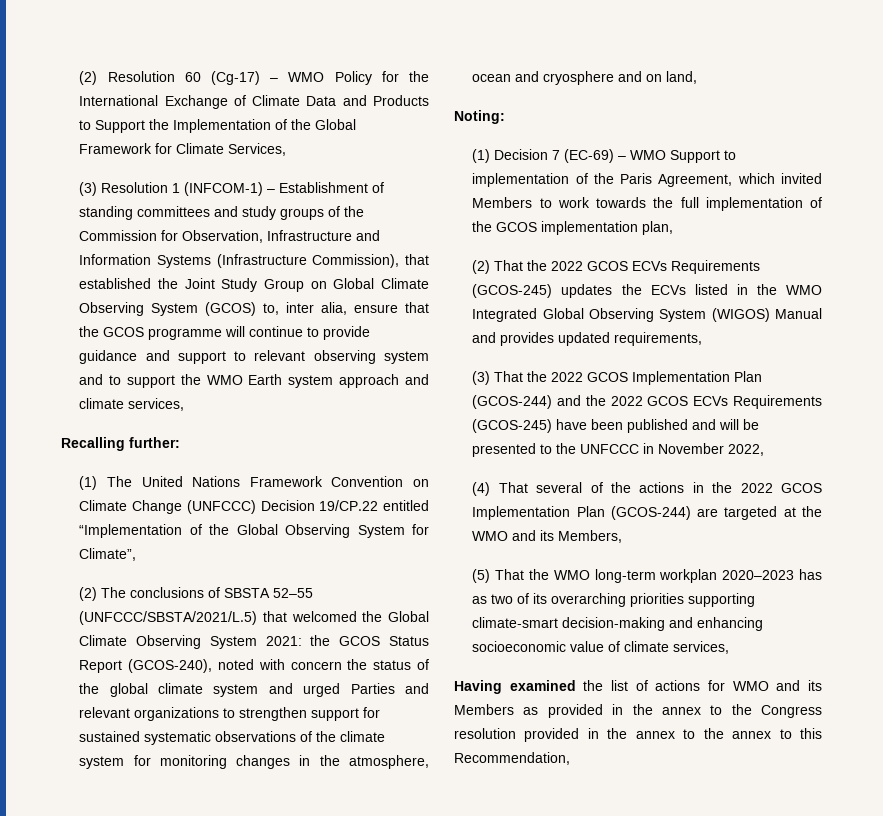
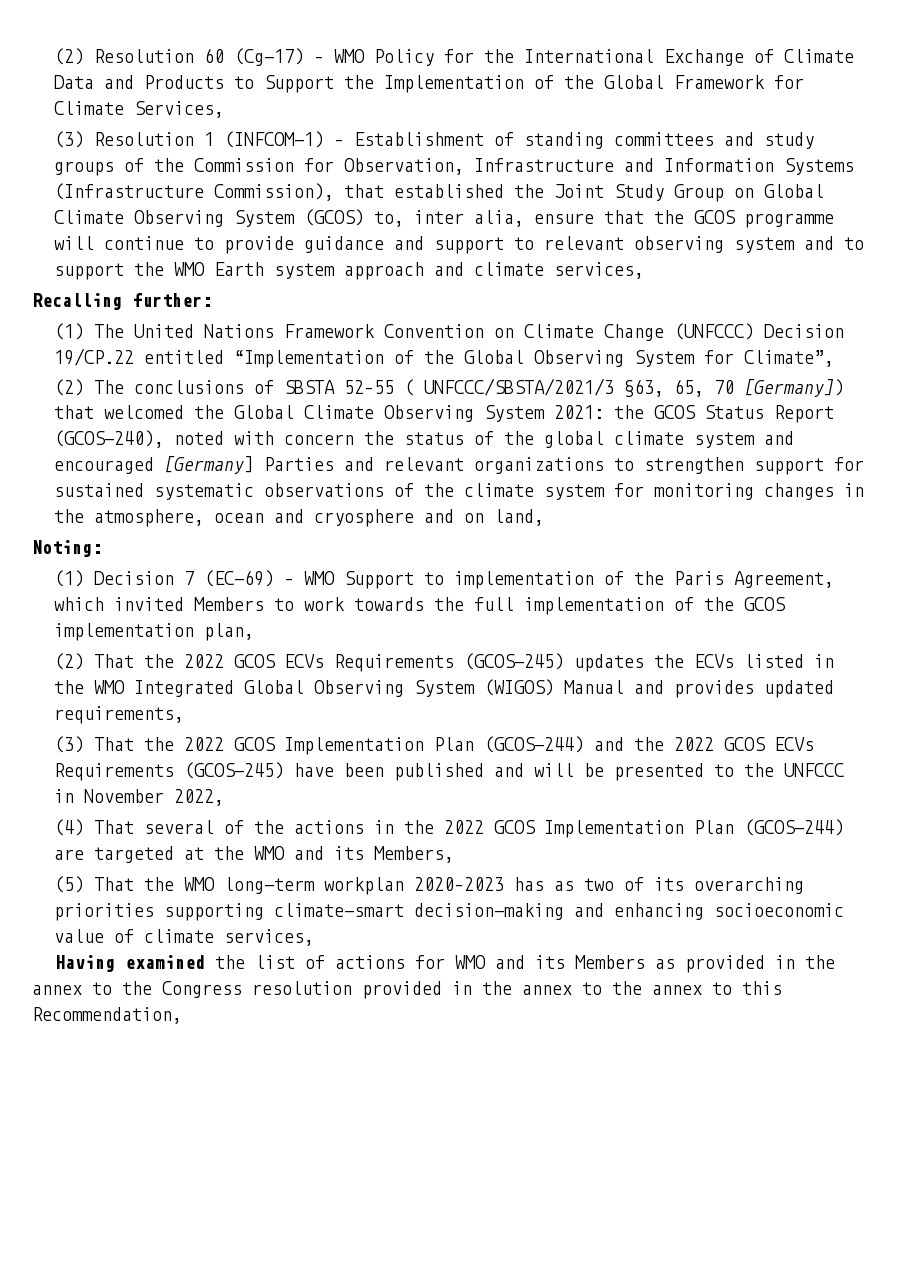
- (2) The conclusions of SBSTA 52–55 (UNFCCC/SBSTA/2021/L.5) that welcomed the Global Climate Observing System 2021: the GCOS Status Report (GCOS-240), noted with concern the status of the global climate system and urged Parties and relevant organizations to strengthen support for sustained systematic observations of the climate system for monitoring changes in the atmosphere, ocean and cryosphere and on land,
+ (2) The conclusions of SBSTA 52–55 ( UNFCCC/SBSTA/2021/3 §63, 65, 70 [Germany]) that welcomed the Global Climate Observing System 2021: the GCOS Status Report (GCOS-240), noted with concern the status of the global climate system and encouraged [Germany] Parties and relevant organizations to strengthen support for sustained systematic observations of the climate system for monitoring changes in the atmosphere, ocean and cryosphere and on land,

